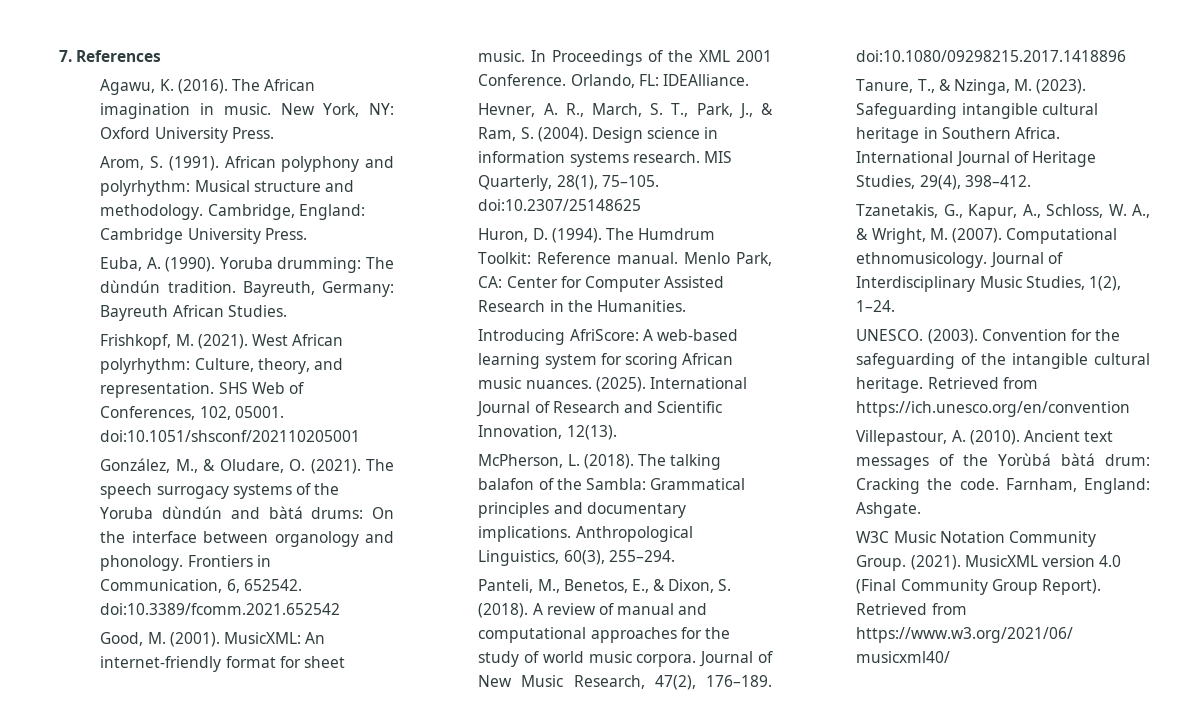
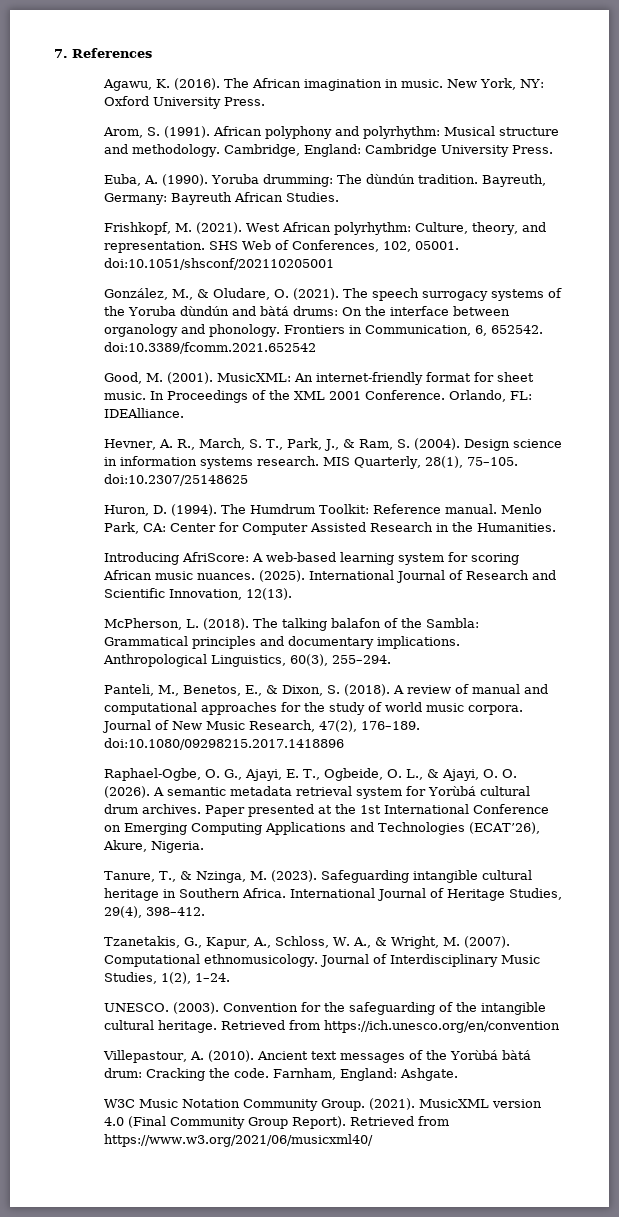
+ Raphael-Ogbe, O. G., Ajayi, E. T., Ogbeide, O. L., & Ajayi, O. O. (2026). A semantic metadata retrieval system for Yorùbá cultural drum archives. Paper presented at the 1st International Conference on Emerging Computing Applications and Technologies (ECAT’26), Akure, Nigeria.

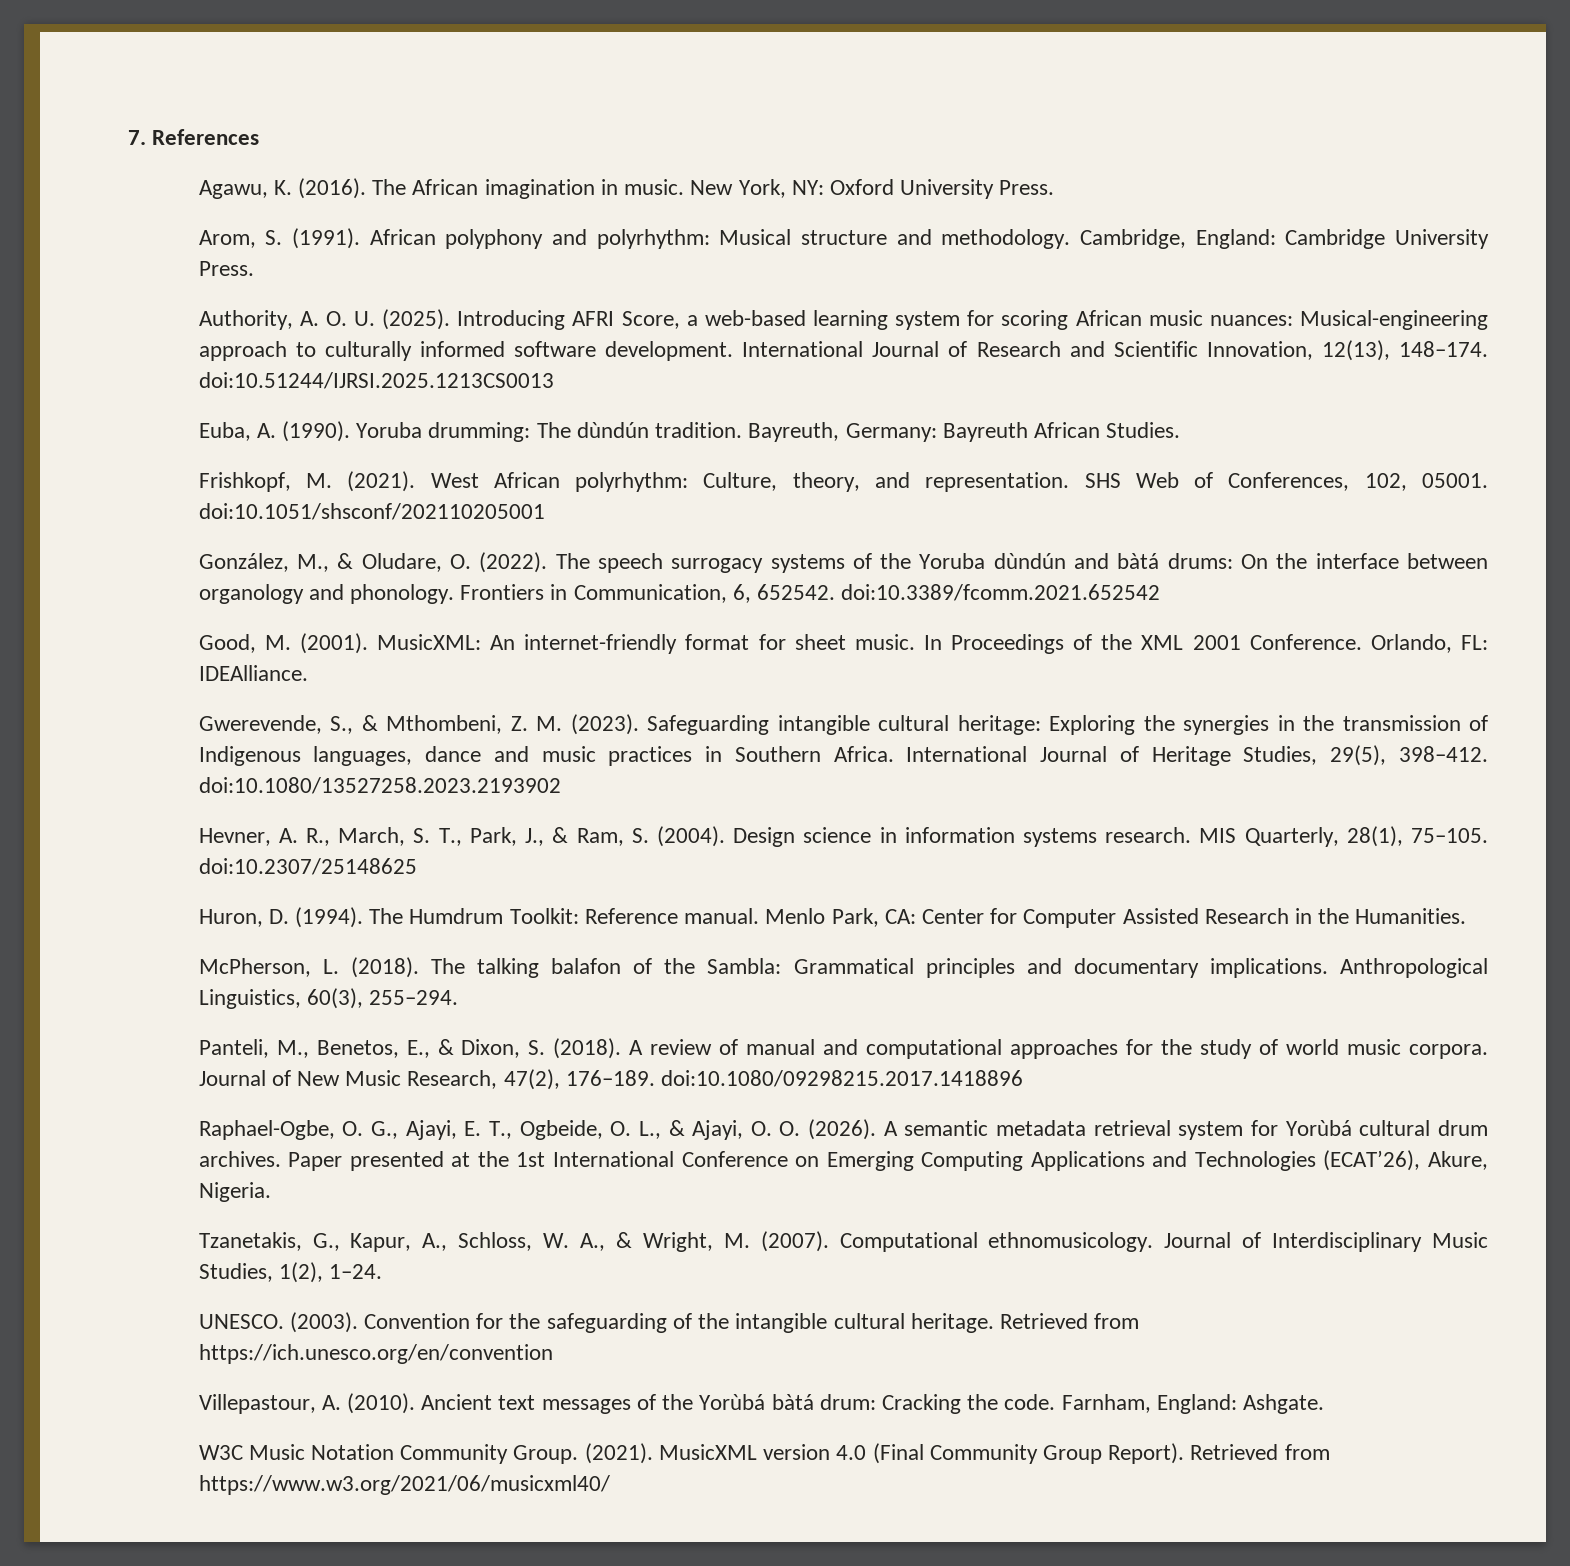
+ Authority, A. O. U. (2025). Introducing AFRI Score, a web-based learning system for scoring African music nuances: Musical-engineering approach to culturally informed software development. International Journal of Research and Scientific Innovation, 12(13), 148–174. doi:10.51244/IJRSI.2025.1213CS0013
- González, M., & Oludare, O. (2021).
+ González, M., & Oludare, O. (2022).
+ Gwerevende, S., & Mthombeni, Z. M. (2023). Safeguarding intangible cultural heritage: Exploring the synergies in the transmission of Indigenous languages, dance and music practices in Southern Africa. International Journal of Heritage Studies, 29(5), 398–412. doi:10.1080/13527258.2023.2193902
- Introducing AfriScore: A web-based learning system for scoring African music nuances. (2025). International Journal of Research and Scientific Innovation, 12(13).
- Tanure, T., & Nzinga, M. (2023). Safeguarding intangible cultural heritage in Southern Africa. International Journal of Heritage Studies, 29(4), 398–412.

